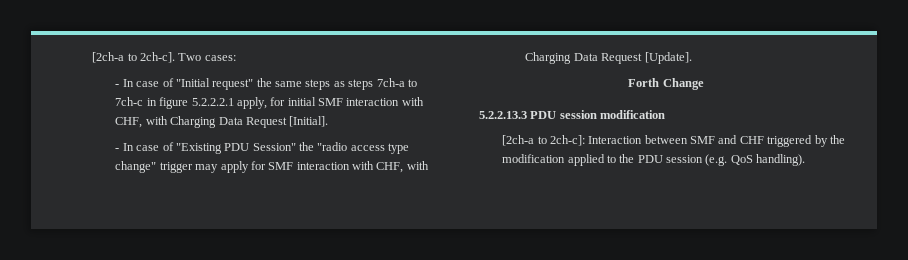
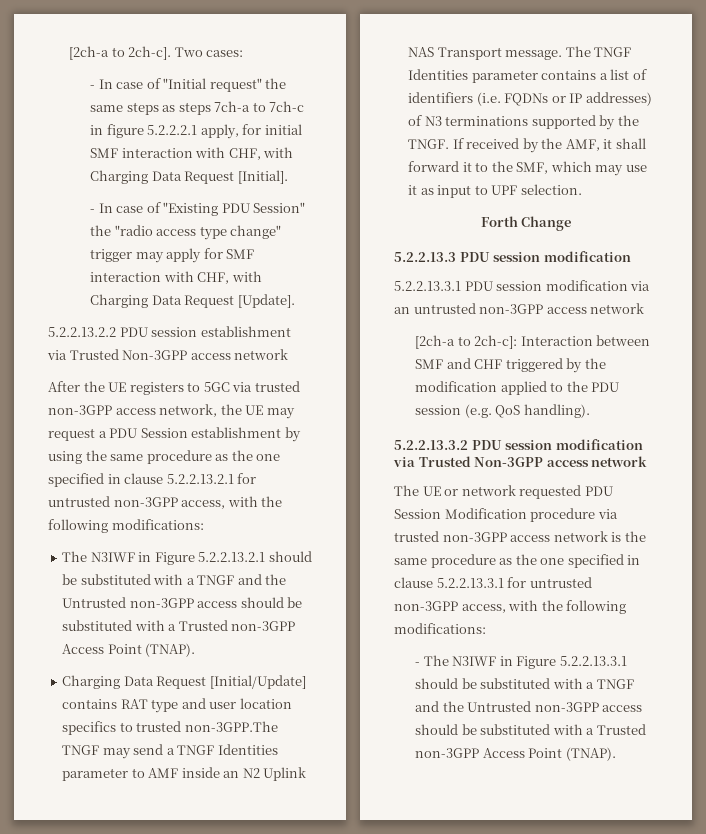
+ 5.2.2.13.2.2 PDU session establishment via Trusted Non-3GPP access network
+ After the UE registers to 5GC via trusted non-3GPP access network, the UE may request a PDU Session establishment by using the same procedure as the one specified in clause 5.2.2.13.2.1 for untrusted non-3GPP access, with the following modifications:
+ The N3IWF in Figure 5.2.2.13.2.1 should be substituted with a TNGF and the Untrusted non-3GPP access should be substituted with a Trusted non-3GPP Access Point (TNAP).
+ Charging Data Request [Initial/Update] contains RAT type and user location specifics to trusted non-3GPP.The TNGF may send a TNGF Identities parameter to AMF inside an N2 Uplink NAS Transport message. The TNGF Identities parameter contains a list of identifiers (i.e. FQDNs or IP addresses) of N3 terminations supported by the TNGF. If received by the AMF, it shall forward it to the SMF, which may use it as input to UPF selection.
+ 5.2.2.13.3.1 PDU session modification via an untrusted non-3GPP access network
+ 5.2.2.13.3.2 PDU session modification via Trusted Non-3GPP access network
+ The UE or network requested PDU Session Modification procedure via trusted non-3GPP access network is the same procedure as the one specified in clause 5.2.2.13.3.1 for untrusted non-3GPP access, with the following modifications:
+ - The N3IWF in Figure 5.2.2.13.3.1 should be substituted with a TNGF and the Untrusted non-3GPP access should be substituted with a Trusted non-3GPP Access Point (TNAP).

